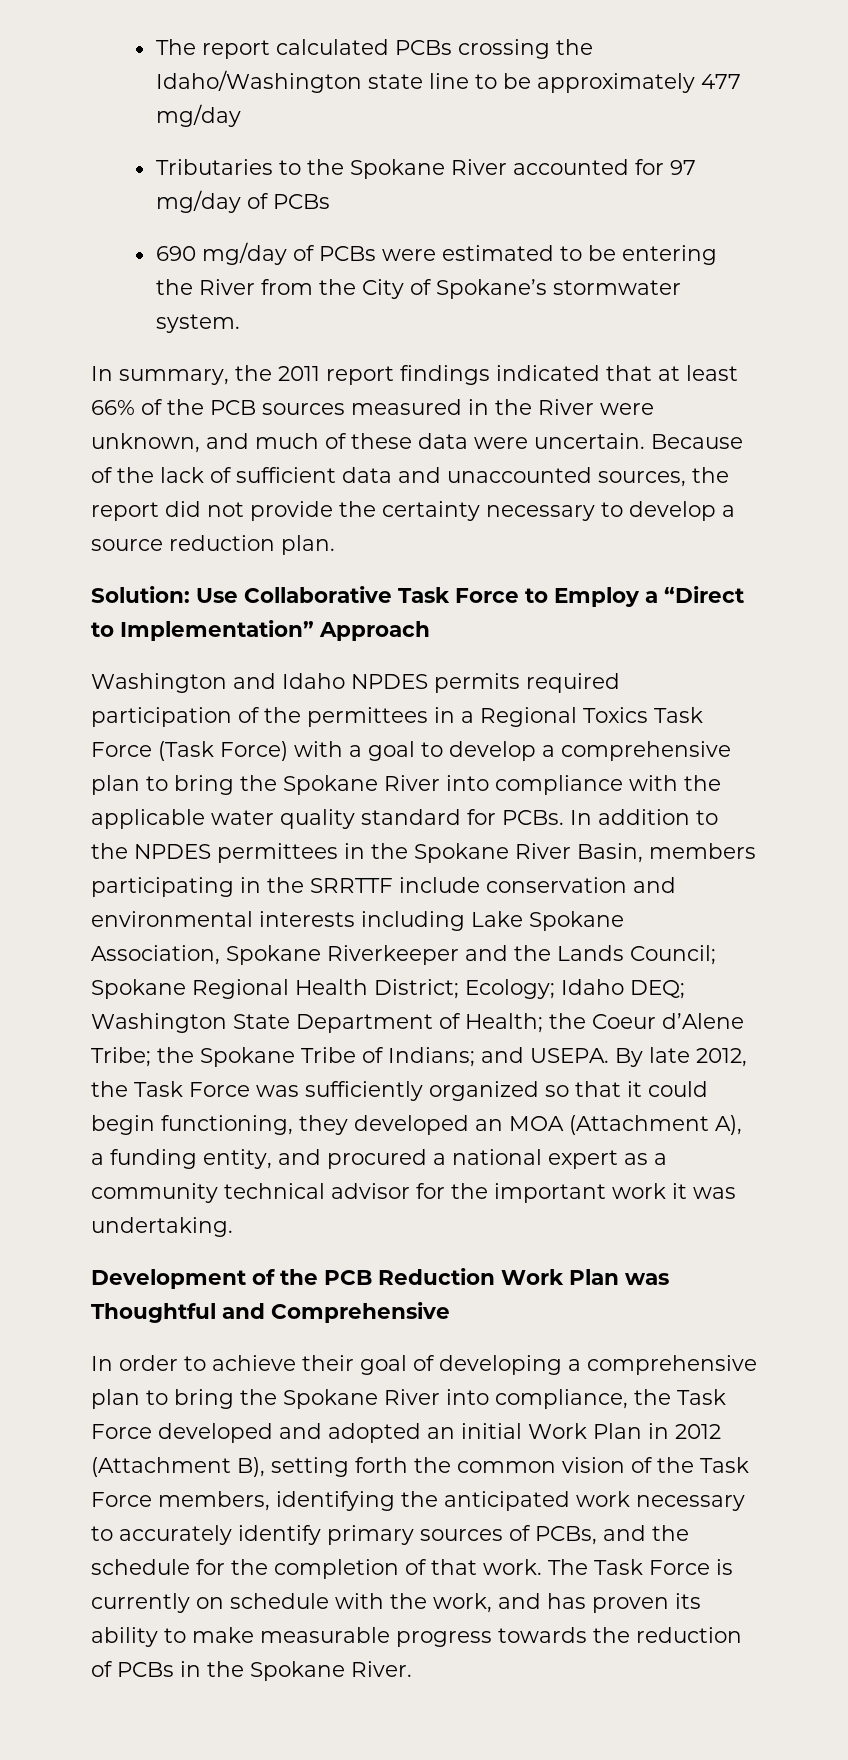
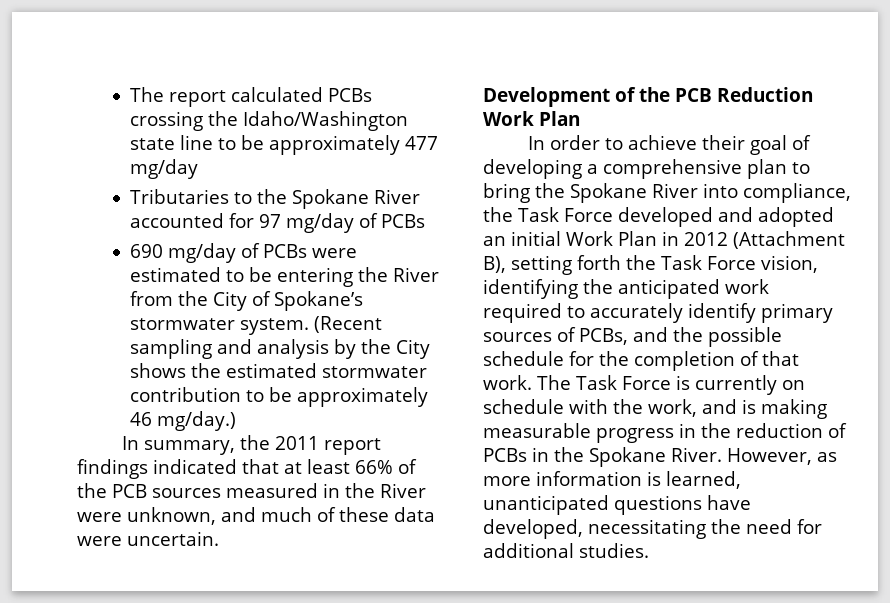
+ (Recent sampling and analysis by the City shows the estimated stormwater contribution to be approximately 46 mg/day.)
- Because of the lack of sufficient data and unaccounted sources, the report did not provide the certainty necessary to develop a source reduction plan.
- Solution: Use Collaborative Task Force to Employ a “Direct to Implementation” Approach
- Washington and Idaho NPDES permits required participation of the permittees in a Regional Toxics Task Force (Task Force) with a goal to develop a comprehensive plan to bring the Spokane River into compliance with the applicable water quality standard for PCBs. In addition to the NPDES permittees in the Spokane River Basin, members participating in the SRRTTF include conservation and environmental interests including Lake Spokane Association, Spokane Riverkeeper and the Lands Council; Spokane Regional Health District; Ecology; Idaho DEQ; Washington State Department of Health; the Coeur d’Alene Tribe; the Spokane Tribe of Indians; and USEPA. By late 2012, the Task Force was sufficiently organized so that it could begin functioning, they developed an MOA (Attachment A), a funding entity, and procured a national expert as a community technical advisor for the important work it was undertaking.
- Development of the PCB Reduction Work Plan was Thoughtful and Comprehensive
+ Development of the PCB Reduction Work Plan
- In order to achieve their goal of developing a comprehensive plan to bring the Spokane River into compliance, the Task Force developed and adopted an initial Work Plan in 2012 (Attachment B), setting forth the common vision of the Task Force members, identifying the anticipated work necessary to accurately identify primary sources of PCBs, and the schedule for the completion of that work.
+ In order to achieve their goal of developing a comprehensive plan to bring the Spokane River into compliance, the Task Force developed and adopted an initial Work Plan in 2012 (Attachment B), setting forth the Task Force vision, identifying the anticipated work required to accurately identify primary sources of PCBs, and the possible schedule for the completion of that work.
- The Task Force is currently on schedule with the work, and has proven its ability to make measurable progress towards the reduction of PCBs in the Spokane River.
+ The Task Force is currently on schedule with the work, and is making measurable progress in the reduction of PCBs in the Spokane River.
+ However, as more information is learned, unanticipated questions have developed, necessitating the need for additional studies.

